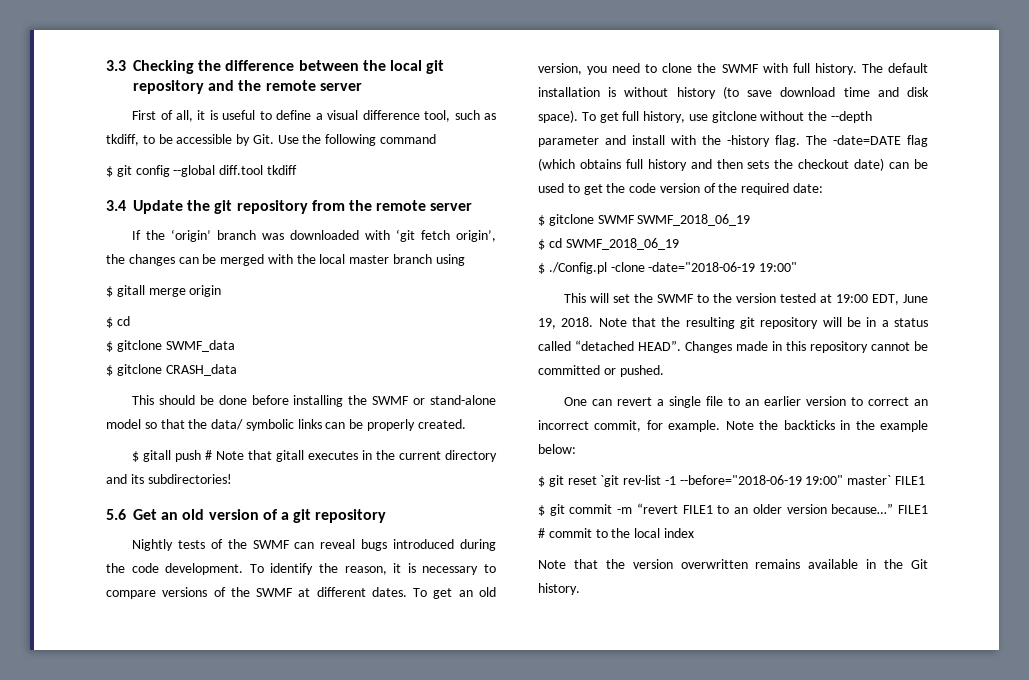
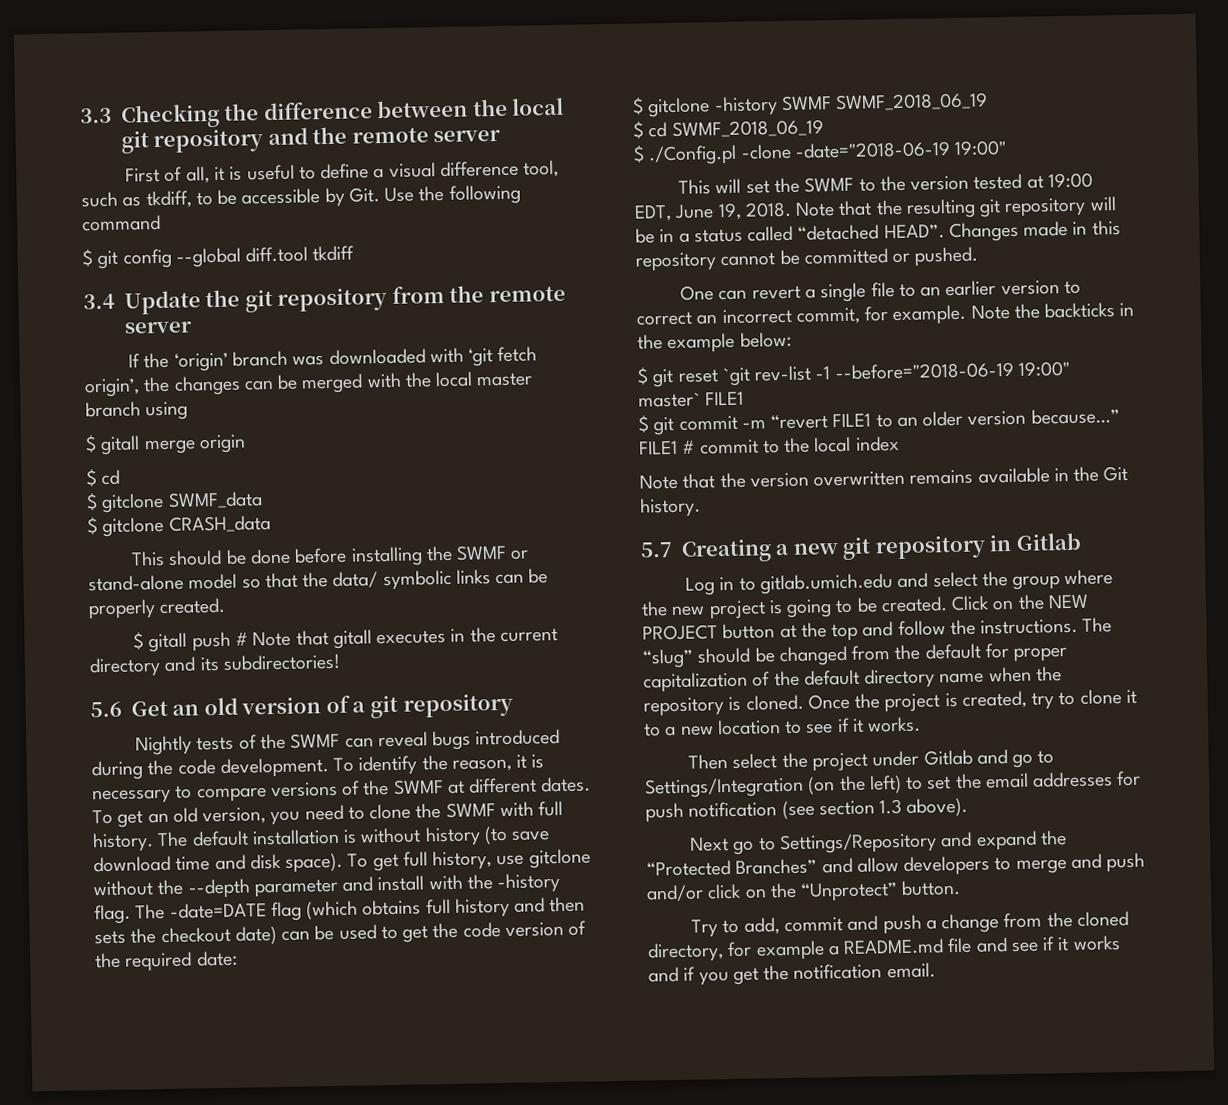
- $ gitclone SWMF SWMF_2018_06_19
+ $ gitclone -history SWMF SWMF_2018_06_19
+ 5.7 Creating a new git repository in Gitlab
+ Log in to gitlab.umich.edu and select the group where the new project is going to be created. Click on the NEW PROJECT button at the top and follow the instructions. The “slug” should be changed from the default for proper capitalization of the default directory name when the repository is cloned. Once the project is created, try to clone it to a new location to see if it works.
+ Then select the project under Gitlab and go to Settings/Integration (on the left) to set the email addresses for push notification (see section 1.3 above).
+ Next go to Settings/Repository and expand the “Protected Branches” and allow developers to merge and push and/or click on the “Unprotect” button.
+ Try to add, commit and push a change from the cloned directory, for example a README.md file and see if it works and if you get the notification email.

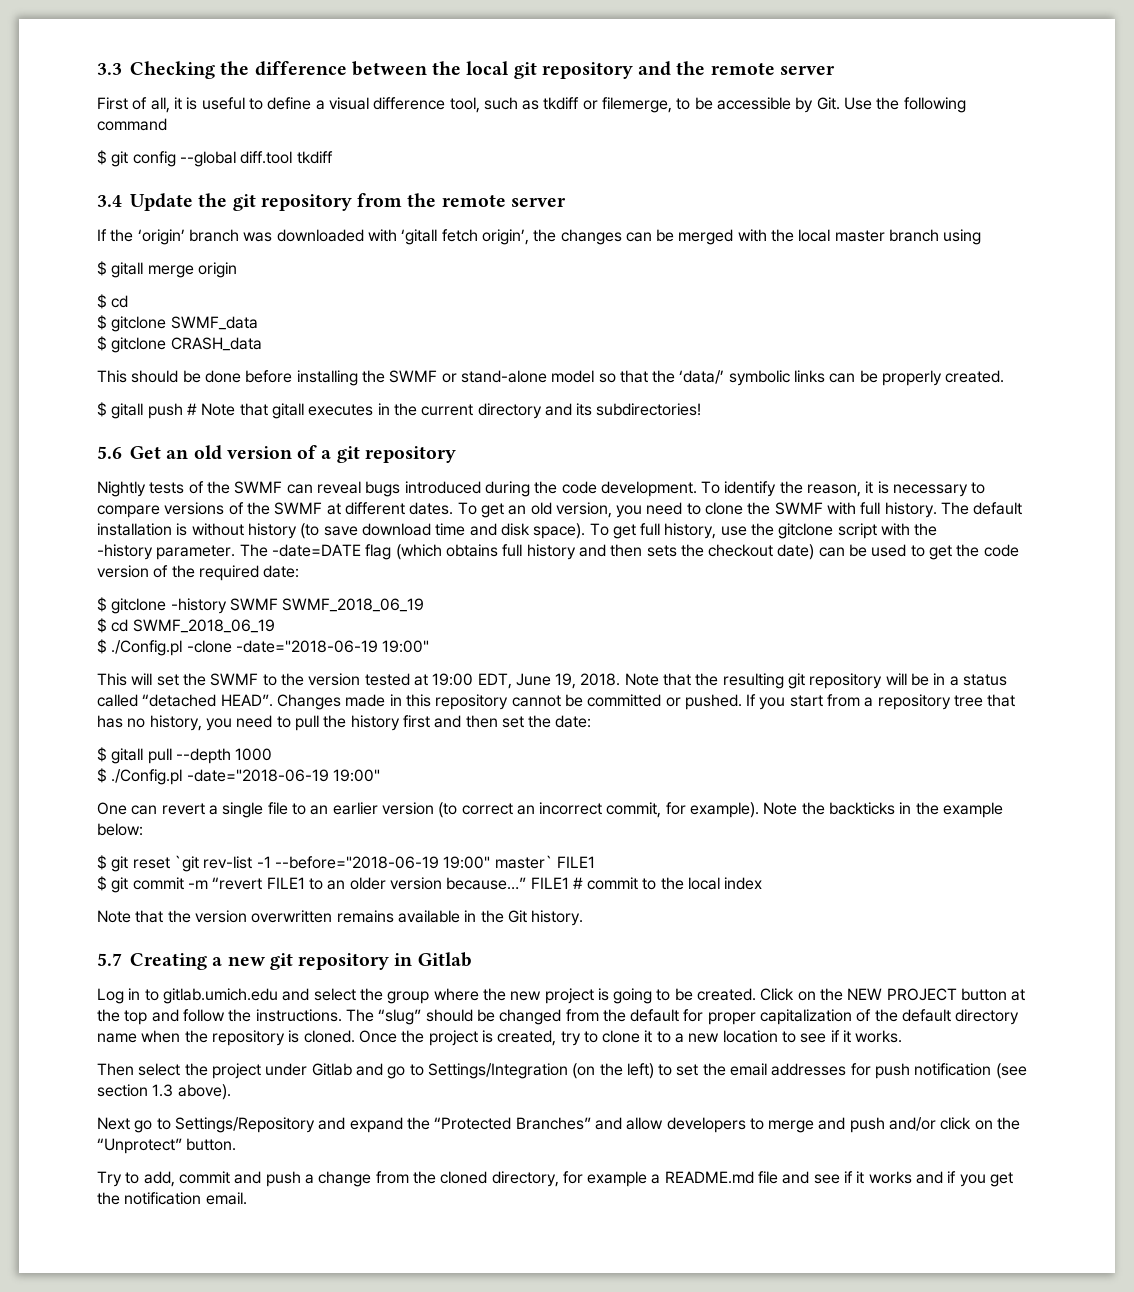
- First of all, it is useful to define a visual difference tool, such as tkdiff, to be accessible by Git. Use the following command
+ First of all, it is useful to define a visual difference tool, such as tkdiff or filemerge, to be accessible by Git. Use the following command
- If the ‘origin’ branch was downloaded with ‘git fetch origin’, the changes can be merged with the local master branch using
+ If the ‘origin’ branch was downloaded with ‘gitall fetch origin’, the changes can be merged with the local master branch using
- This should be done before installing the SWMF or stand-alone model so that the data/ symbolic links can be properly created.
+ This should be done before installing the SWMF or stand-alone model so that the ‘data/’ symbolic links can be properly created.
- To get full history, use gitclone without the --depth parameter and install with the -history flag.
+ To get full history, use the gitclone script with the
+ -history parameter.
+ If you start from a repository tree that has no history, you need to pull the history first and then set the date:
+ $ gitall pull --depth 1000
+ $ ./Config.pl -date="2018-06-19 19:00"
- One can revert a single file to an earlier version to correct an incorrect commit, for example.
+ One can revert a single file to an earlier version (to correct an incorrect commit, for example).

